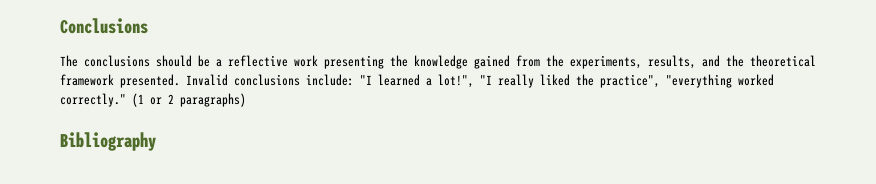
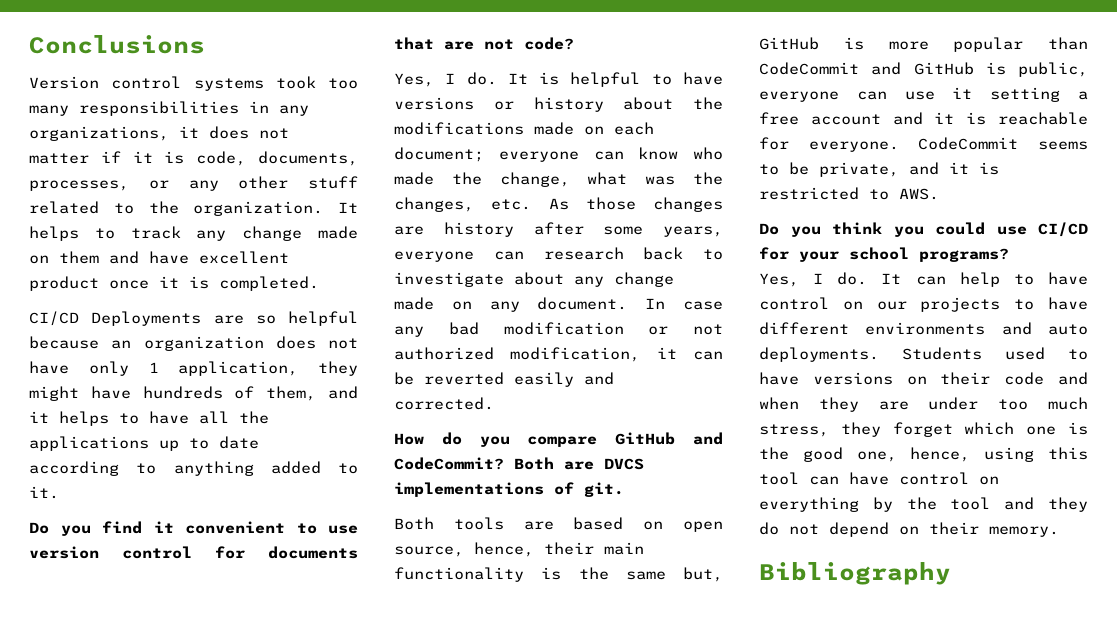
- The conclusions should be a reflective work presenting the knowledge gained from the experiments, results, and the theoretical framework presented. Invalid conclusions include: "I learned a lot!", "I really liked the practice", "everything worked correctly." (1 or 2 paragraphs)
+ Version control systems took too many responsibilities in any organizations, it does not matter if it is code, documents, processes, or any other stuff related to the organization. It helps to track any change made on them and have excellent product once it is completed.
+ CI/CD Deployments are so helpful because an organization does not have only 1 application, they might have hundreds of them, and it helps to have all the applications up to date according to anything added to it.
+ Do you find it convenient to use version control for documents that are not code?
+ Yes, I do. It is helpful to have versions or history about the modifications made on each document; everyone can know who made the change, what was the changes, etc. As those changes are history after some years, everyone can research back to investigate about any change made on any document. In case any bad modification or not authorized modification, it can be reverted easily and corrected.
+ How do you compare GitHub and CodeCommit? Both are DVCS implementations of git.
+ Both tools are based on open source, hence, their main functionality is the same but, GitHub is more popular than CodeCommit and GitHub is public, everyone can use it setting a free account and it is reachable for everyone. CodeCommit seems to be private, and it is restricted to AWS.
+ Do you think you could use CI/CD for your school programs?
+ Yes, I do. It can help to have control on our projects to have different environments and auto deployments. Students used to have versions on their code and when they are under too much stress, they forget which one is the good one, hence, using this tool can have control on everything by the tool and they do not depend on their memory.

